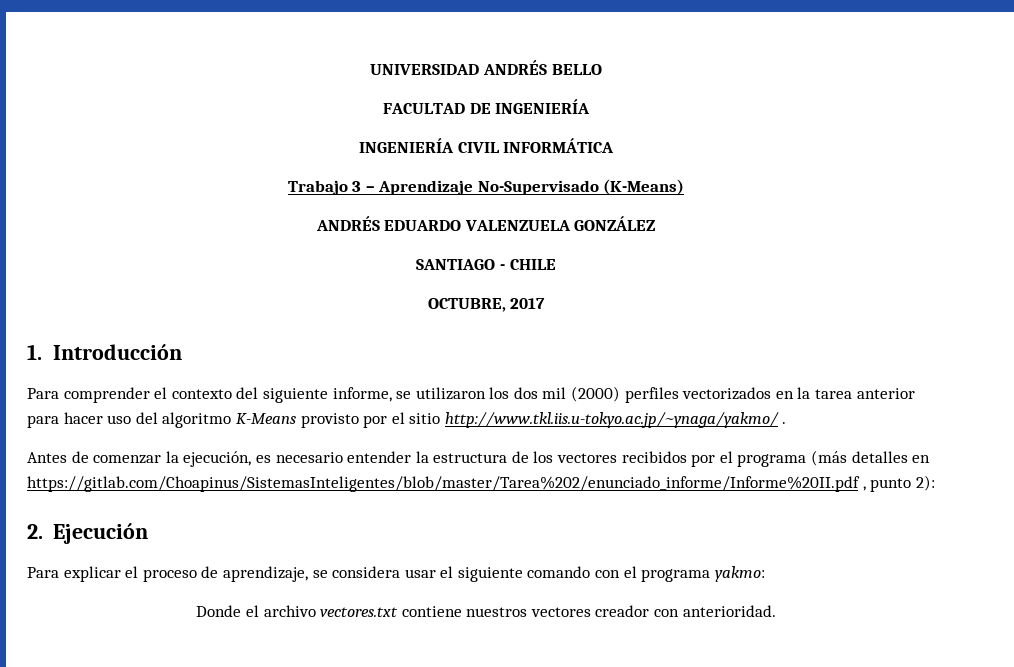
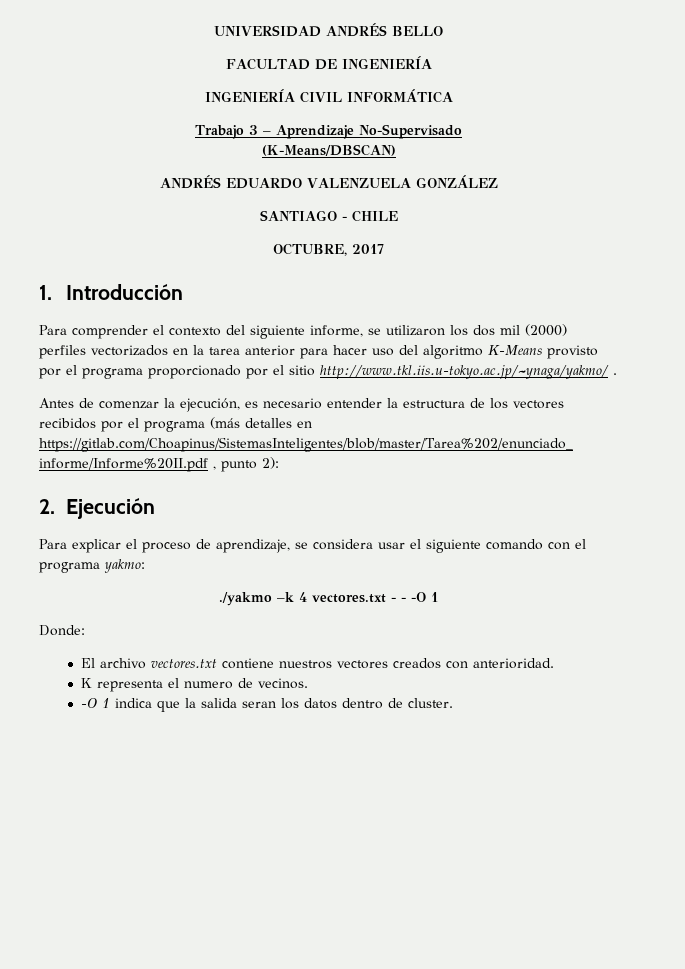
- Trabajo 3 – Aprendizaje No-Supervisado (K-Means)
+ Trabajo 3 – Aprendizaje No-Supervisado
+ (K-Means/DBSCAN)
- Para comprender el contexto del siguiente informe, se utilizaron los dos mil (2000) perfiles vectorizados en la tarea anterior para hacer uso del algoritmo K-Means provisto por el sitio http://www.tkl.iis.u-tokyo.ac.jp/~ynaga/yakmo/ .
+ Para comprender el contexto del siguiente informe, se utilizaron los dos mil (2000) perfiles vectorizados en la tarea anterior para hacer uso del algoritmo K-Means provisto por el programa proporcionado por el sitio http://www.tkl.iis.u-tokyo.ac.jp/~ynaga/yakmo/ .
- Donde el archivo vectores.txt contiene nuestros vectores creador con anterioridad.
+ ./yakmo –k 4 vectores.txt - - -O 1
+ Donde:
+ El archivo vectores.txt contiene nuestros vectores creados con anterioridad.
+ K representa el numero de vecinos.
+ -O 1 indica que la salida seran los datos dentro de cluster.

